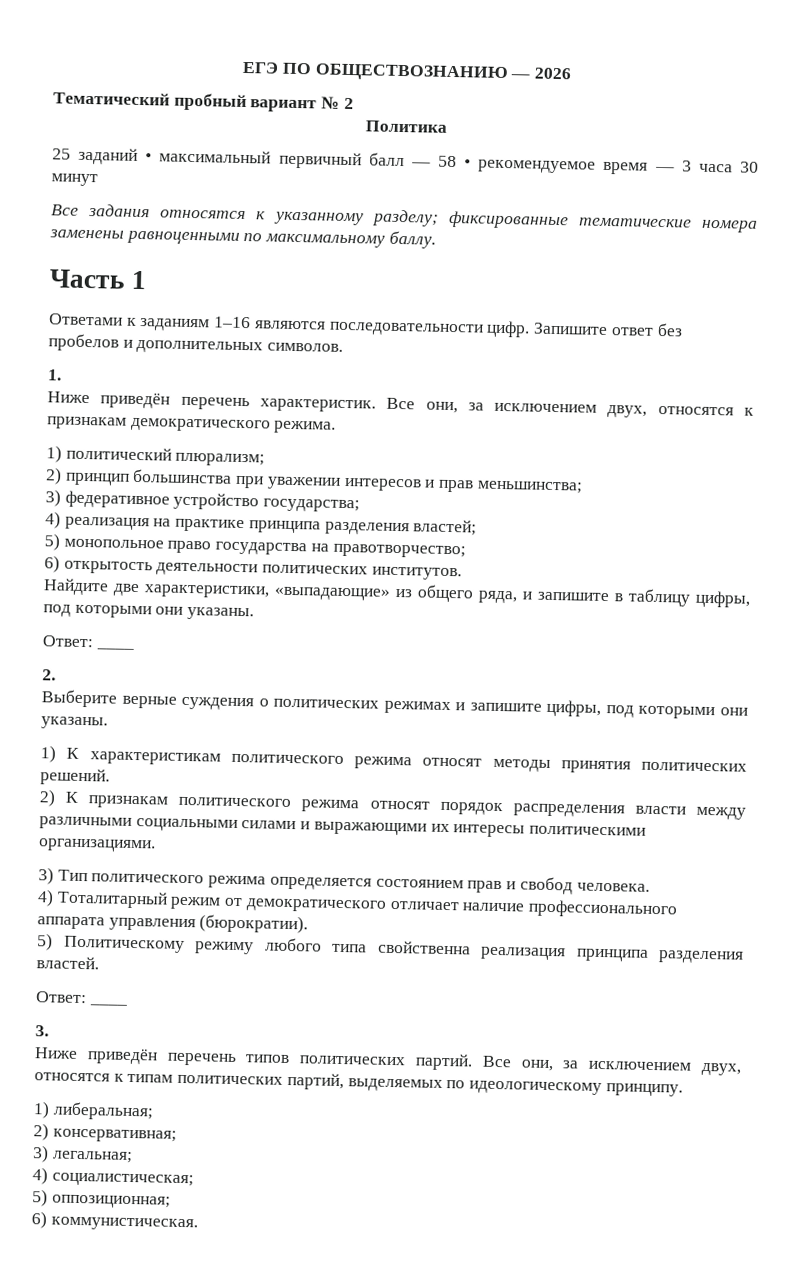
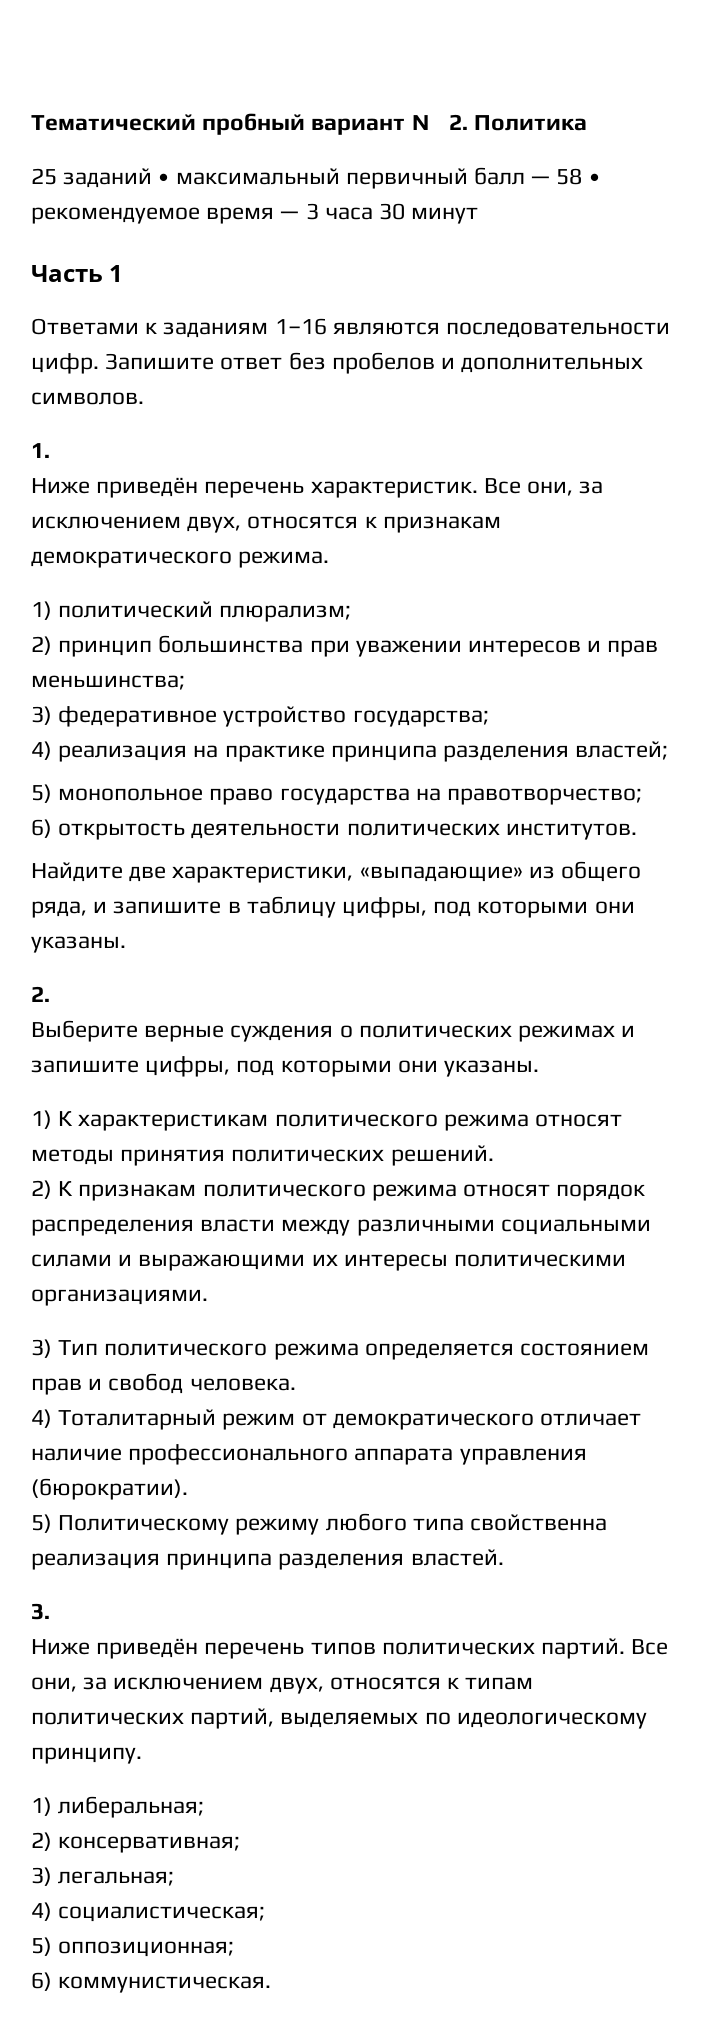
- ЕГЭ ПО ОБЩЕСТВОЗНАНИЮ — 2026
- Тематический пробный вариант № 2
- Политика
+ Тематический пробный вариант № 2. Политика
- Все задания относятся к указанному разделу; фиксированные тематические номера заменены равноценными по максимальному баллу.
  Найдите две характеристики, «выпадающие» из общего ряда, и запишите в таблицу цифры, под которыми они указаны.
- Ответ: ____
  5) Политическому режиму любого типа свойственна реализация принципа разделения властей.
- Ответ: ____

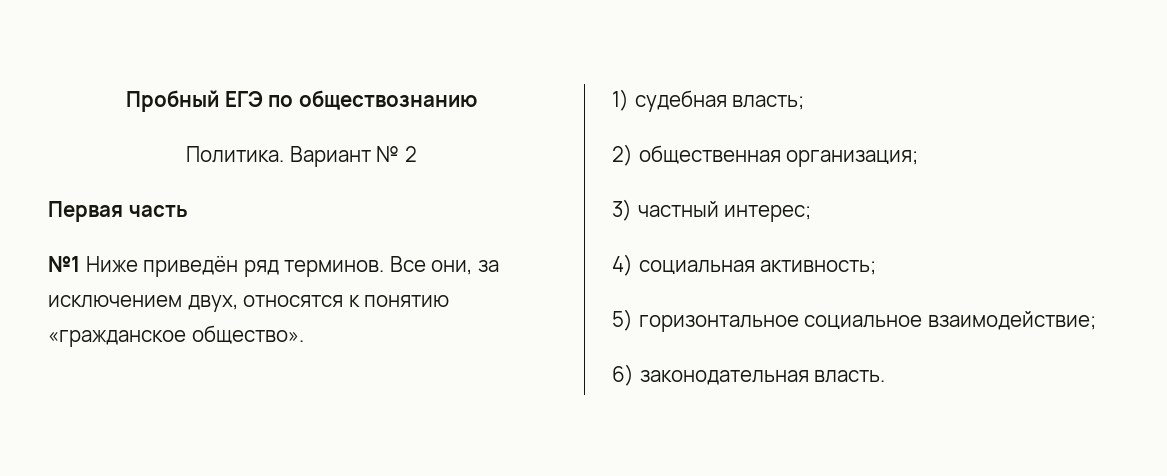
- Тематический пробный вариант № 2. Политика
- 25 заданий • максимальный первичный балл — 58 • рекомендуемое время — 3 часа 30 минут
- Часть 1
- Ответами к заданиям 1–16 являются последовательности цифр. Запишите ответ без пробелов и дополнительных символов.
- 1.
- Ниже приведён перечень характеристик. Все они, за исключением двух, относятся к признакам демократического режима.
- 1) политический плюрализм;
- 2) принцип большинства при уважении интересов и прав меньшинства;
- 3) федеративное устройство государства;
- 4) реализация на практике принципа разделения властей;
- 5) монопольное право государства на правотворчество;
- 6) открытость деятельности политических институтов.
- Найдите две характеристики, «выпадающие» из общего ряда, и запишите в таблицу цифры, под которыми они указаны.
- 2.
- Выберите верные суждения о политических режимах и запишите цифры, под которыми они указаны.
- 1) К характеристикам политического режима относят методы принятия политических решений.
- 2) К признакам политического режима относят порядок распределения власти между различными социальными силами и выражающими их интересы политическими организациями.
- 3) Тип политического режима определяется состоянием прав и свобод человека.
- 4) Тоталитарный режим от демократического отличает наличие профессионального аппарата управления (бюрократии).
- 5) Политическому режиму любого типа свойственна реализация принципа разделения властей.
- 3.
- Ниже приведён перечень типов политических партий. Все они, за исключением двух, относятся к типам политических партий, выделяемых по идеологическому принципу.
- 1) либеральная;
- 2) консервативная;
- 3) легальная;
- 4) социалистическая;
- 5) оппозиционная;
- 6) коммунистическая.
+ Пробный ЕГЭ по обществознанию
+ Политика. Вариант № 2
+ Первая часть
+ №1 Ниже приведён ряд терминов. Все они, за исключением двух, относятся к понятию «гражданское общество».
+ 1) судебная власть;
+ 2) общественная организация;
+ 3) частный интерес;
+ 4) социальная активность;
+ 5) горизонтальное социальное взаимодействие;
+ 6) законодательная власть.

